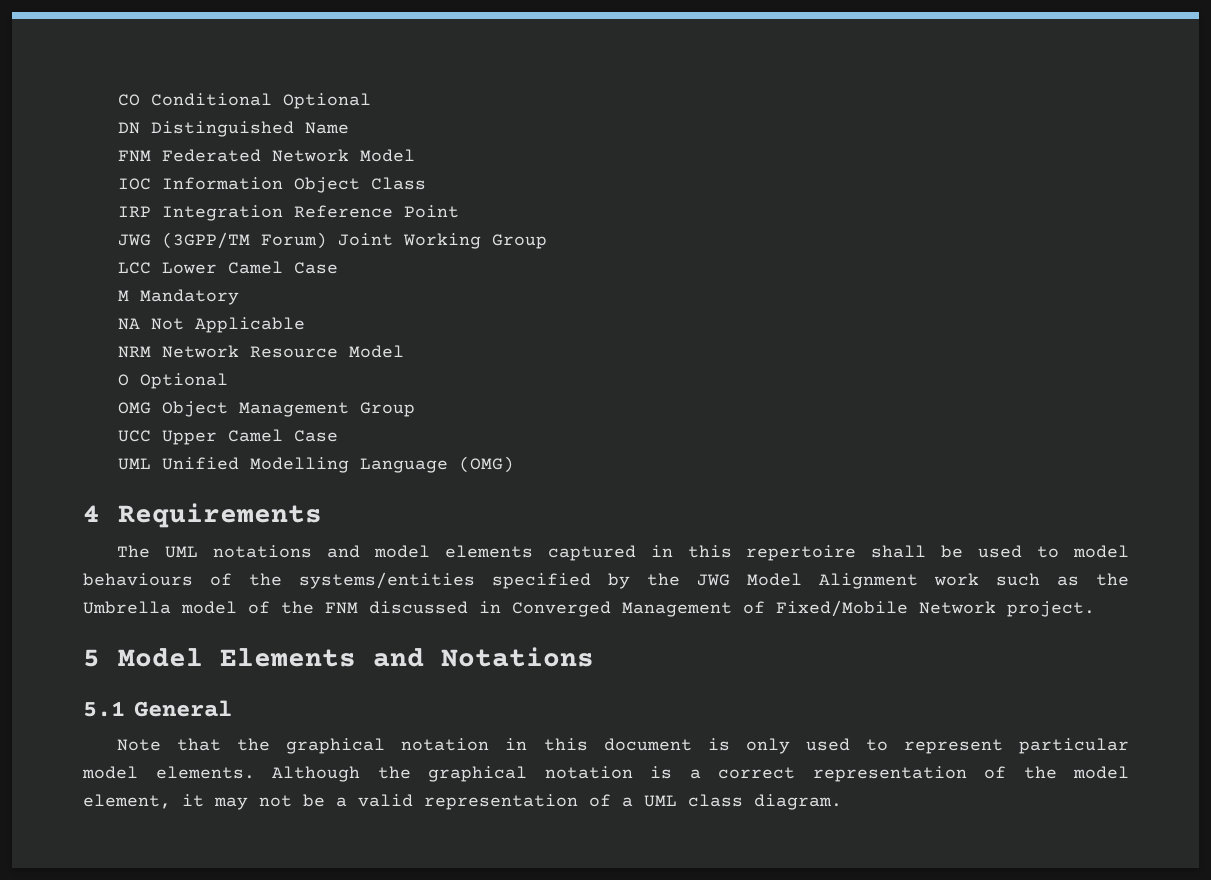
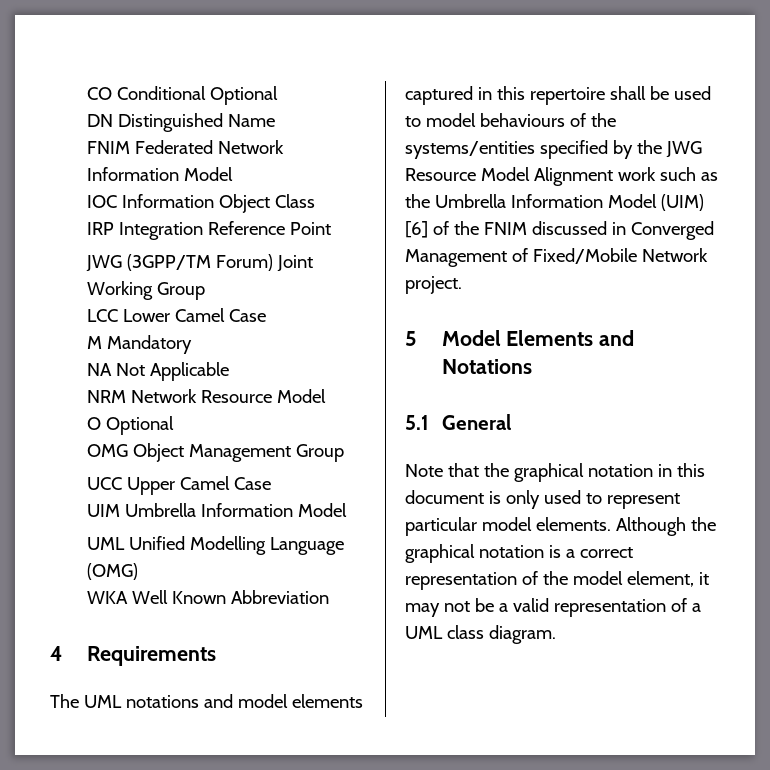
- FNM Federated Network Model
+ FNIM Federated Network Information Model
+ UIM Umbrella Information Model
+ WKA Well Known Abbreviation
- The UML notations and model elements captured in this repertoire shall be used to model behaviours of the systems/entities specified by the JWG Model Alignment work such as the Umbrella model of the FNM discussed in Converged Management of Fixed/Mobile Network project.
+ The UML notations and model elements captured in this repertoire shall be used to model behaviours of the systems/entities specified by the JWG Resource Model Alignment work such as the Umbrella Information Model (UIM) [6] of the FNIM discussed in Converged Management of Fixed/Mobile Network project.

